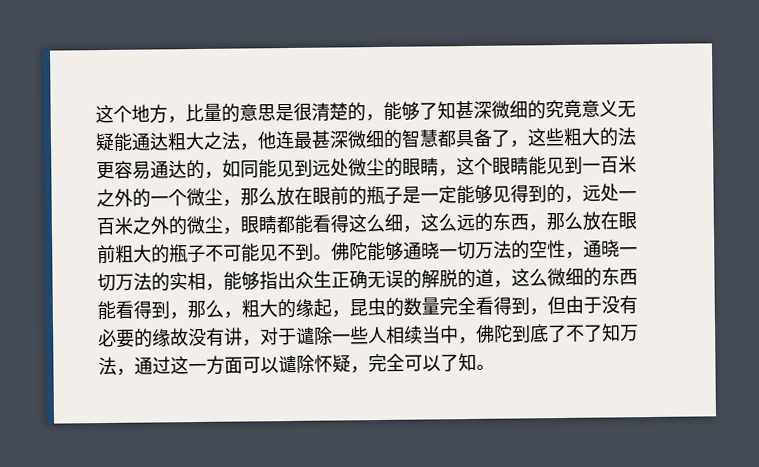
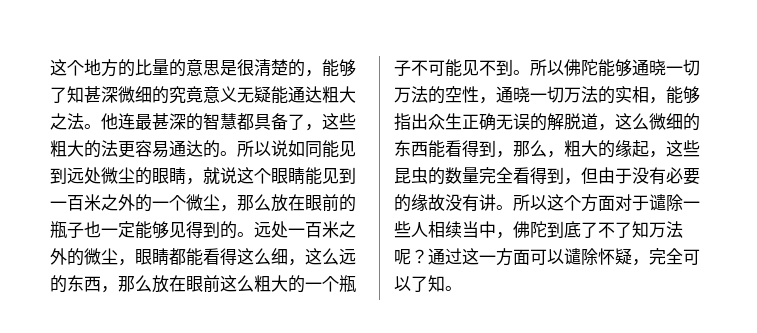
- 这个地方，比量的意思是很清楚的，能够了知甚深微细的究竟意义无疑能通达粗大之法，他连最甚深微细的智慧都具备了，这些粗大的法更容易通达的，如同能见到远处微尘的眼睛，这个眼睛能见到一百米之外的一个微尘，那么放在眼前的瓶子是一定能够见得到的，远处一百米之外的微尘，眼睛都能看得这么细，这么远的东西，那么放在眼前粗大的瓶子不可能见不到。
+ 这个地方的比量的意思是很清楚的，能够了知甚深微细的究竟意义无疑能通达粗大之法。他连最甚深的智慧都具备了，这些粗大的法更容易通达的。所以说如同能见到远处微尘的眼睛，就说这个眼睛能见到一百米之外的一个微尘，那么放在眼前的瓶子也一定能够见得到的。远处一百米之外的微尘，眼睛都能看得这么细，这么远的东西，那么放在眼前这么粗大的一个瓶子不可能见不到。
- 佛陀能够通晓一切万法的空性，通晓一切万法的实相，能够指出众生正确无误的解脱的道，这么微细的东西能看得到，那么，粗大的缘起，昆虫的数量完全看得到，但由于没有必要的缘故没有讲，对于谴除一些人相续当中，佛陀到底了不了知万法，通过这一方面可以谴除怀疑，完全可以了知。
+ 所以佛陀能够通晓一切万法的空性，通晓一切万法的实相，能够指出众生正确无误的解脱道，这么微细的东西能看得到，那么，粗大的缘起，这些昆虫的数量完全看得到，但由于没有必要的缘故没有讲。所以这个方面对于谴除一些人相续当中，佛陀到底了不了知万法呢？通过这一方面可以谴除怀疑，完全可以了知。

